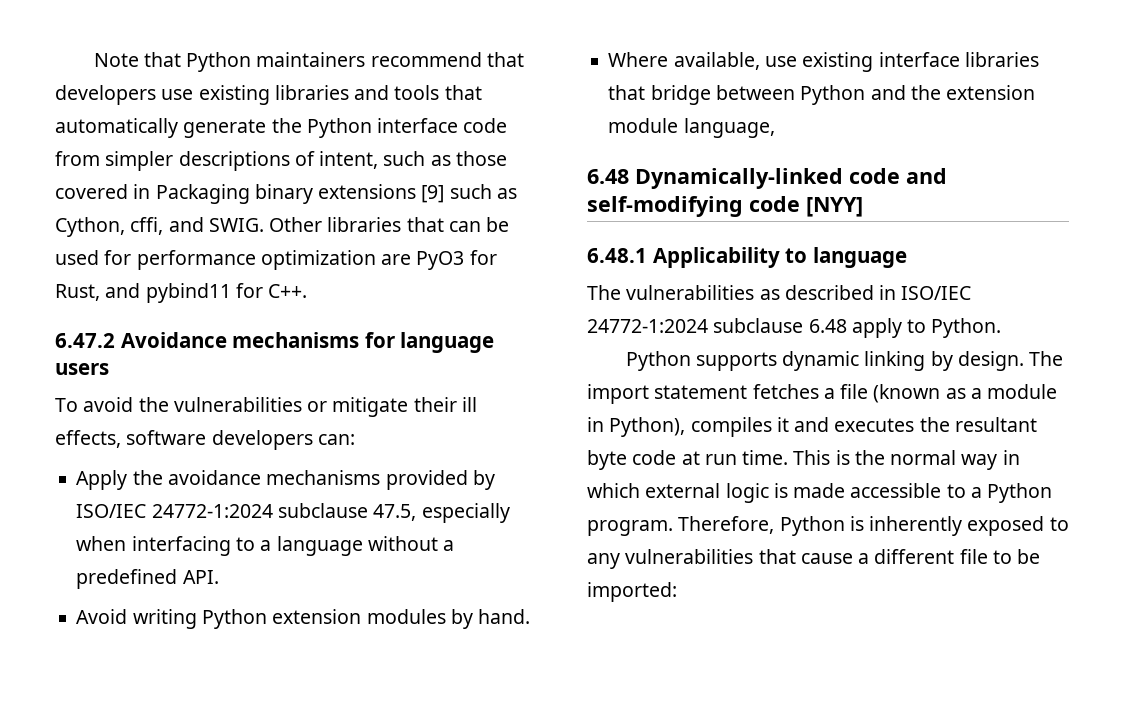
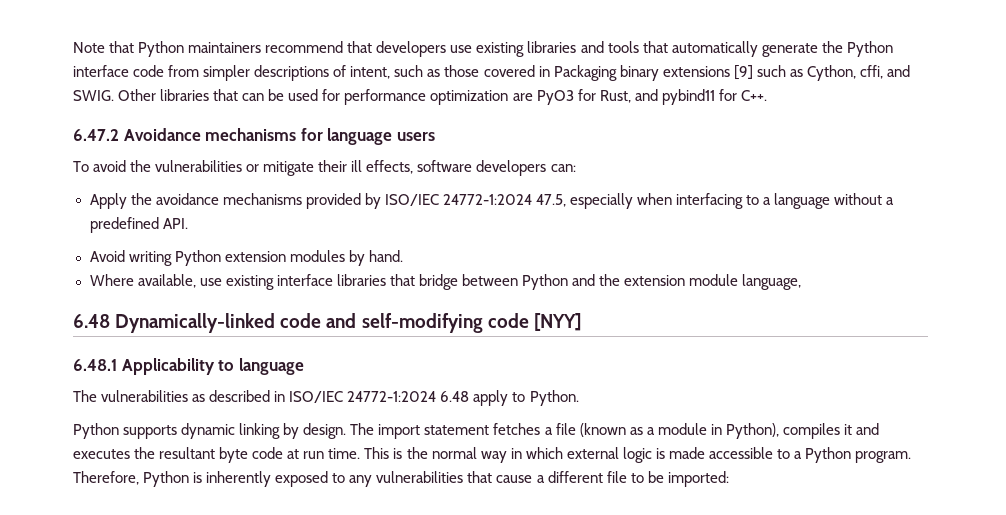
- Apply the avoidance mechanisms provided by ISO/IEC 24772-1:2024 subclause 47.5, especially when interfacing to a language without a predefined API.
+ Apply the avoidance mechanisms provided by ISO/IEC 24772-1:2024 47.5, especially when interfacing to a language without a predefined API.
- The vulnerabilities as described in ISO/IEC 24772-1:2024 subclause 6.48 apply to Python.
+ The vulnerabilities as described in ISO/IEC 24772-1:2024 6.48 apply to Python.

